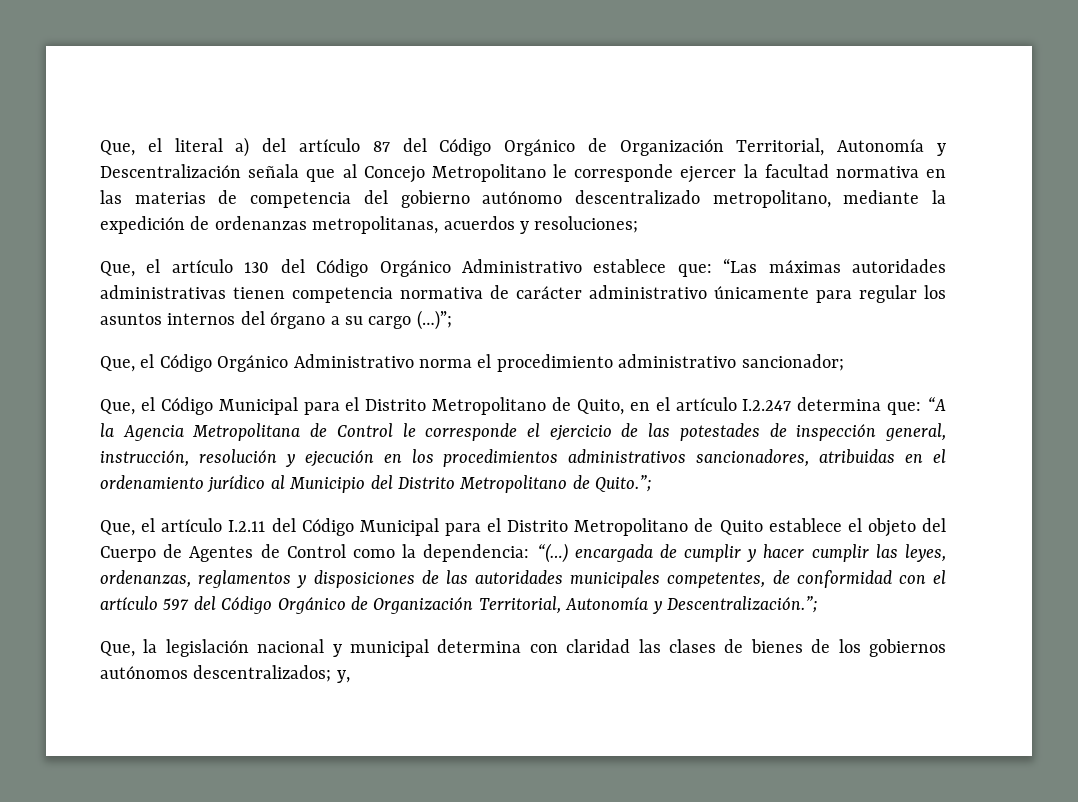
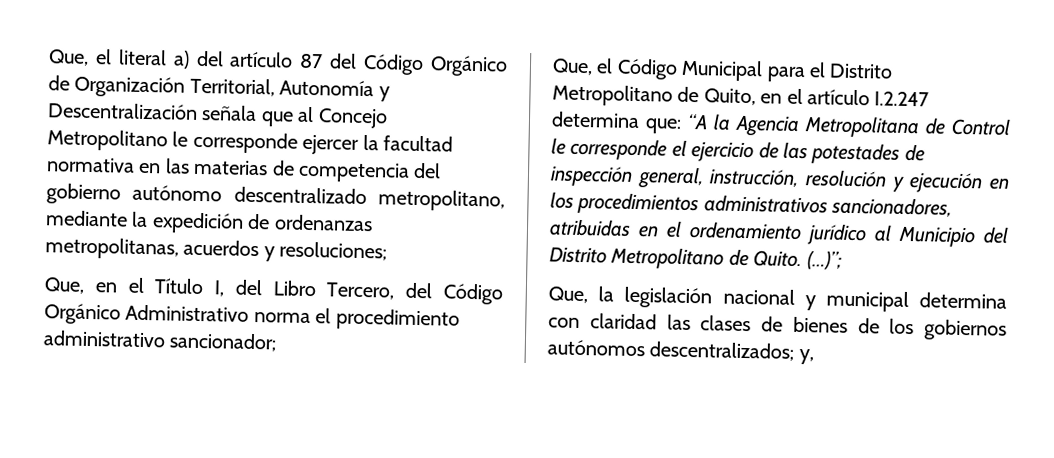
- Que, el artículo 130 del Código Orgánico Administrativo establece que: “Las máximas autoridades administrativas tienen competencia normativa de carácter administrativo únicamente para regular los asuntos internos del órgano a su cargo (…)”;
- Que, el Código Orgánico Administrativo norma el procedimiento administrativo sancionador;
+ Que, en el Título I, del Libro Tercero, del Código Orgánico Administrativo norma el procedimiento administrativo sancionador;
- Que, el Código Municipal para el Distrito Metropolitano de Quito, en el artículo I.2.247 determina que: “A la Agencia Metropolitana de Control le corresponde el ejercicio de las potestades de inspección general, instrucción, resolución y ejecución en los procedimientos administrativos sancionadores, atribuidas en el ordenamiento jurídico al Municipio del Distrito Metropolitano de Quito.”;
- Que, el artículo I.2.11 del Código Municipal para el Distrito Metropolitano de Quito establece el objeto del Cuerpo de Agentes de Control como la dependencia: “(…) encargada de cumplir y hacer cumplir las leyes, ordenanzas, reglamentos y disposiciones de las autoridades municipales competentes, de conformidad con el artículo 597 del Código Orgánico de Organización Territorial, Autonomía y Descentralización.”;
+ Que, el Código Municipal para el Distrito Metropolitano de Quito, en el artículo I.2.247 determina que: “A la Agencia Metropolitana de Control le corresponde el ejercicio de las potestades de inspección general, instrucción, resolución y ejecución en los procedimientos administrativos sancionadores, atribuidas en el ordenamiento jurídico al Municipio del Distrito Metropolitano de Quito. (…)”;

